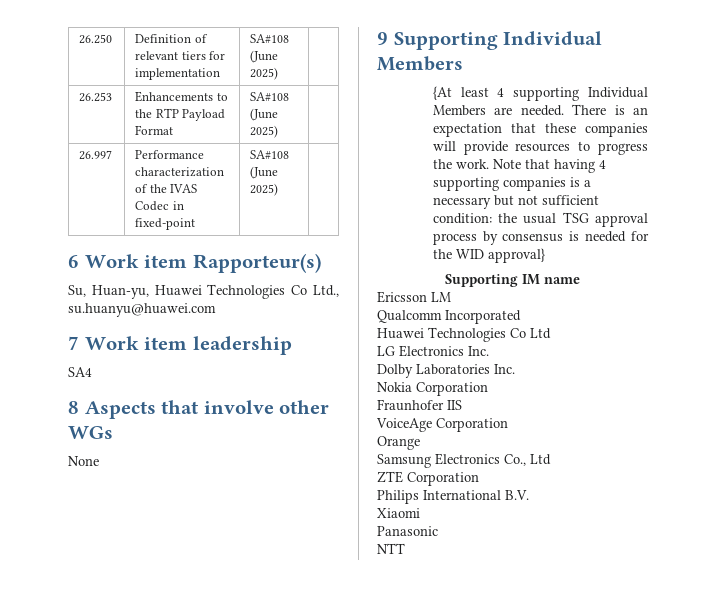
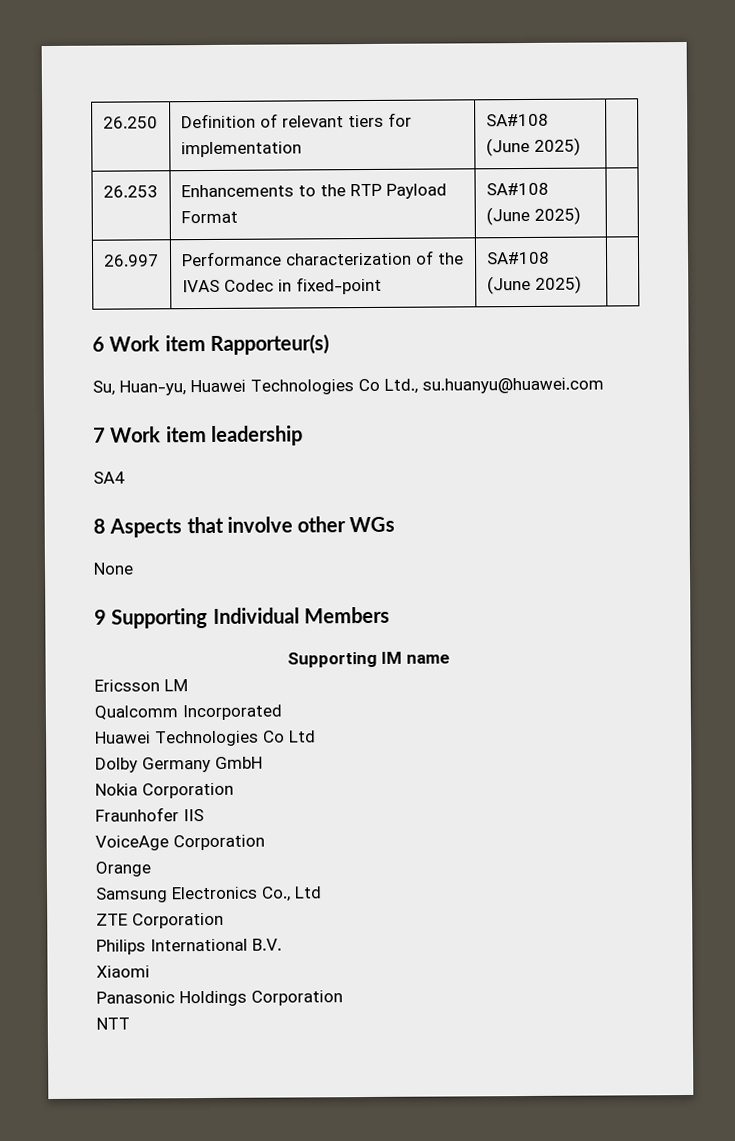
- {At least 4 supporting Individual Members are needed. There is an expectation that these companies will provide resources to progress the work. Note that having 4 supporting companies is a necessary but not sufficient condition: the usual TSG approval process by consensus is needed for the WID approval}
- LG Electronics Inc.
- Dolby Laboratories Inc.
+ Dolby Germany GmbH
- Panasonic
+ Panasonic Holdings Corporation

